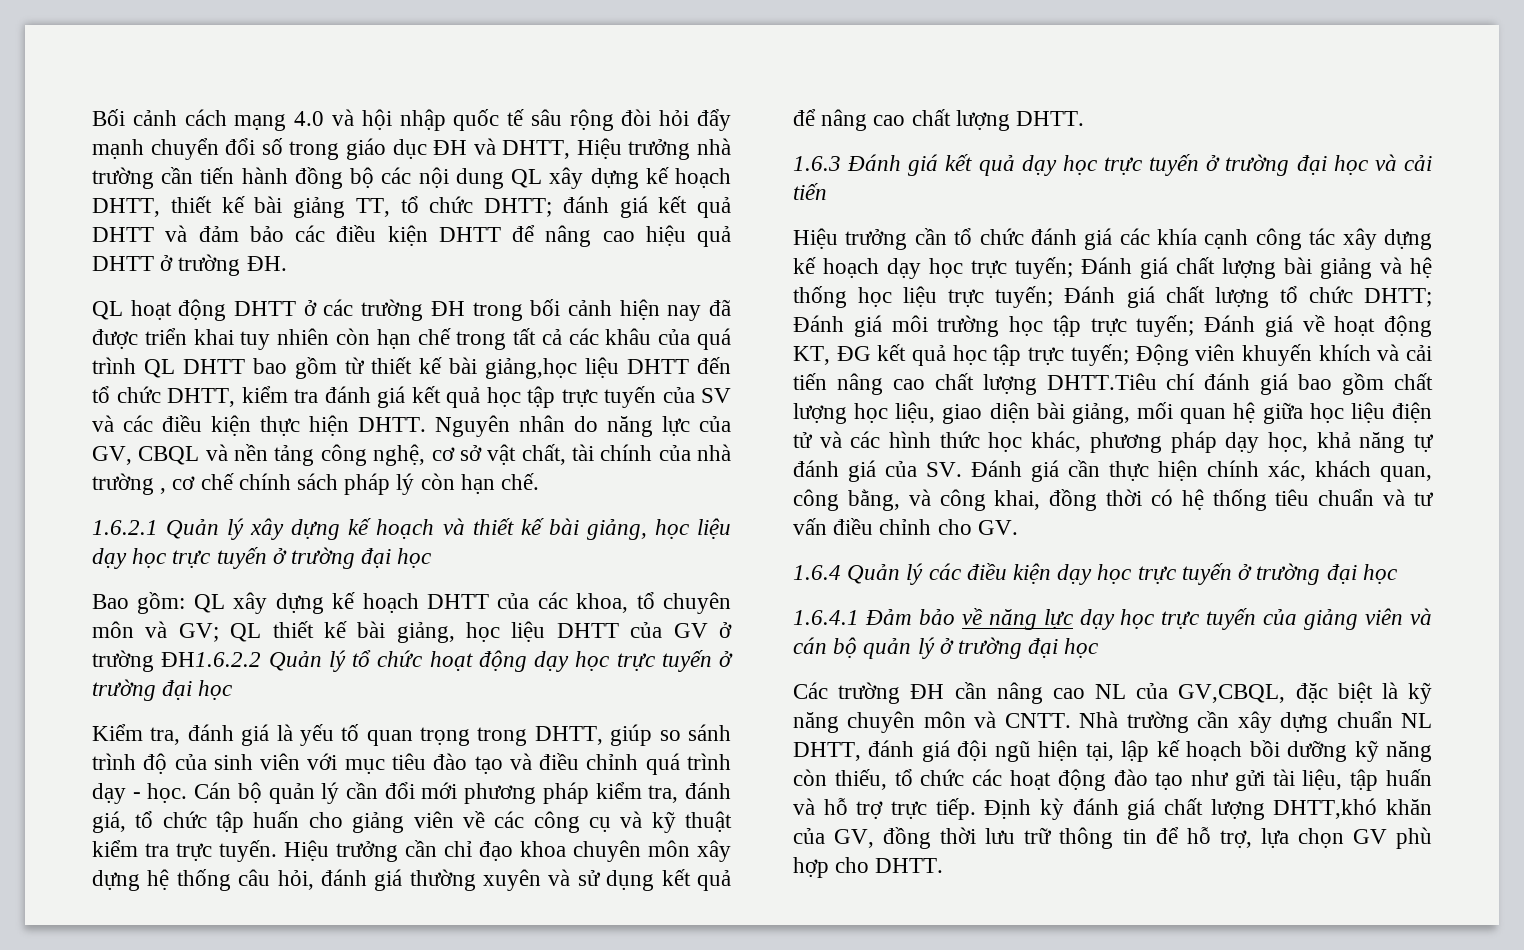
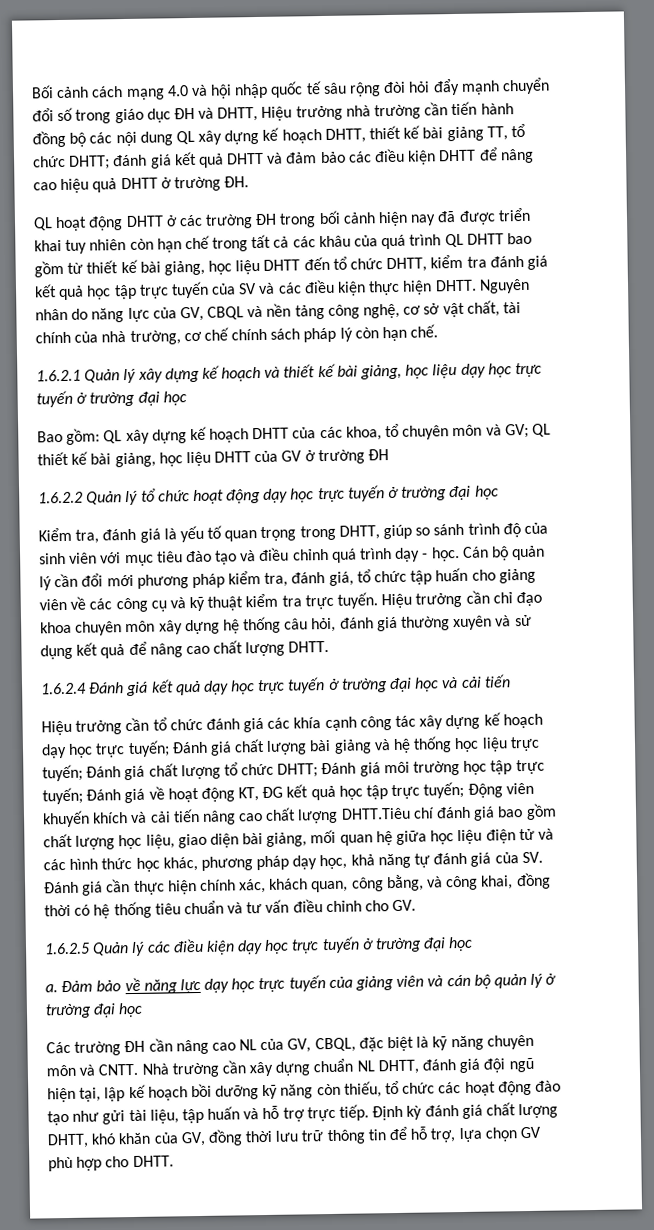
- QL hoạt động DHTT ở các trường ĐH trong bối cảnh hiện nay đã được triển khai tuy nhiên còn hạn chế trong tất cả các khâu của quá trình QL DHTT bao gồm từ thiết kế bài giảng,học liệu DHTT đến tổ chức DHTT, kiểm tra đánh giá kết quả học tập trực tuyến của SV và các điều kiện thực hiện DHTT.
+ QL hoạt động DHTT ở các trường ĐH trong bối cảnh hiện nay đã được triển khai tuy nhiên còn hạn chế trong tất cả các khâu của quá trình QL DHTT bao gồm từ thiết kế bài giảng, học liệu DHTT đến tổ chức DHTT, kiểm tra đánh giá kết quả học tập trực tuyến của SV và các điều kiện thực hiện DHTT.
- Nguyên nhân do năng lực của GV, CBQL và nền tảng công nghệ, cơ sở vật chất, tài chính của nhà trường , cơ chế chính sách pháp lý còn hạn chế.
+ Nguyên nhân do năng lực của GV, CBQL và nền tảng công nghệ, cơ sở vật chất, tài chính của nhà trường, cơ chế chính sách pháp lý còn hạn chế.
- Bao gồm: QL xây dựng kế hoạch DHTT của các khoa, tổ chuyên môn và GV; QL thiết kế bài giảng, học liệu DHTT của GV ở trường ĐH1.6.2.2 Quản lý tổ chức hoạt động dạy học trực tuyến ở trường đại học
+ Bao gồm: QL xây dựng kế hoạch DHTT của các khoa, tổ chuyên môn và GV; QL thiết kế bài giảng, học liệu DHTT của GV ở trường ĐH
+ 1.6.2.2 Quản lý tổ chức hoạt động dạy học trực tuyến ở trường đại học
- 1.6.3 Đánh giá kết quả dạy học trực tuyến ở trường đại học và cải tiến
+ 1.6.2.4 Đánh giá kết quả dạy học trực tuyến ở trường đại học và cải tiến
- 1.6.4 Quản lý các điều kiện dạy học trực tuyến ở trường đại học
+ 1.6.2.5 Quản lý các điều kiện dạy học trực tuyến ở trường đại học
- 1.6.4.1 Đảm bảo về năng lực dạy học trực tuyến của giảng viên và cán bộ quản lý ở trường đại học
+ a. Đảm bảo về năng lực dạy học trực tuyến của giảng viên và cán bộ quản lý ở trường đại học
- Các trường ĐH cần nâng cao NL của GV,CBQL, đặc biệt là kỹ năng chuyên môn và CNTT.
+ Các trường ĐH cần nâng cao NL của GV, CBQL, đặc biệt là kỹ năng chuyên môn và CNTT.
- Định kỳ đánh giá chất lượng DHTT,khó khăn của GV, đồng thời lưu trữ thông tin để hỗ trợ, lựa chọn GV phù hợp cho DHTT.
+ Định kỳ đánh giá chất lượng DHTT, khó khăn của GV, đồng thời lưu trữ thông tin để hỗ trợ, lựa chọn GV phù hợp cho DHTT.

